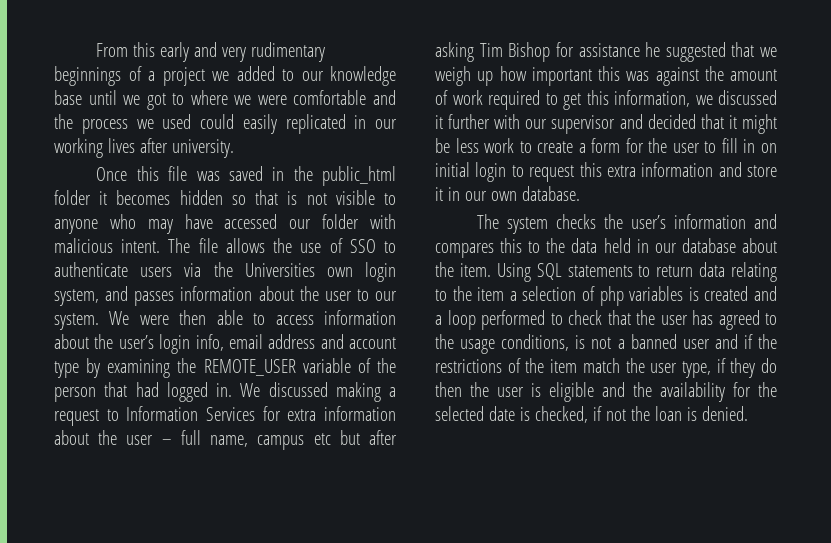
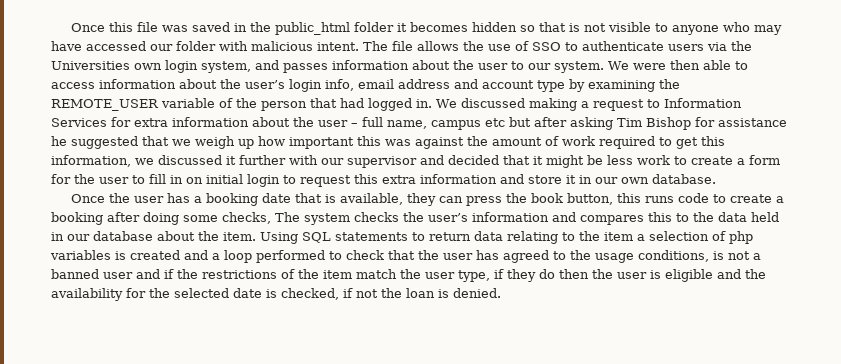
- From this early and very rudimentary beginnings of a project we added to our knowledge base until we got to where we were comfortable and the process we used could easily replicated in our working lives after university.
- The system checks the user’s information and compares this to the data held in our database about the item.
+ Once the user has a booking date that is available, they can press the book button, this runs code to create a booking after doing some checks, The system checks the user’s information and compares this to the data held in our database about the item.

